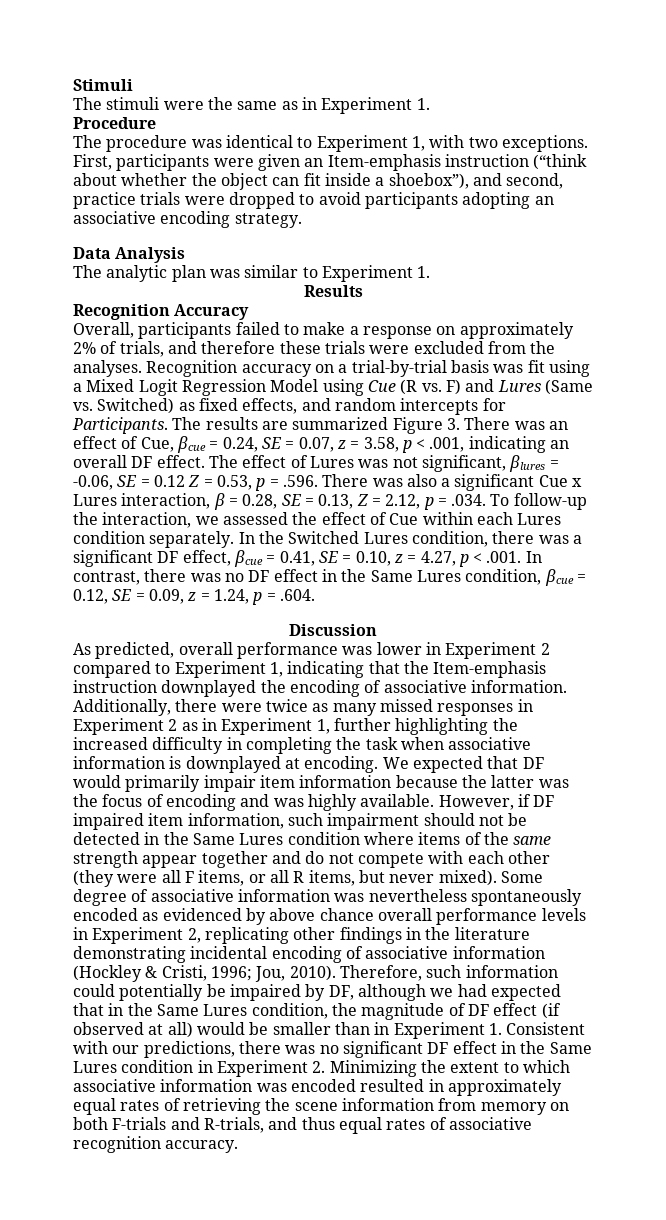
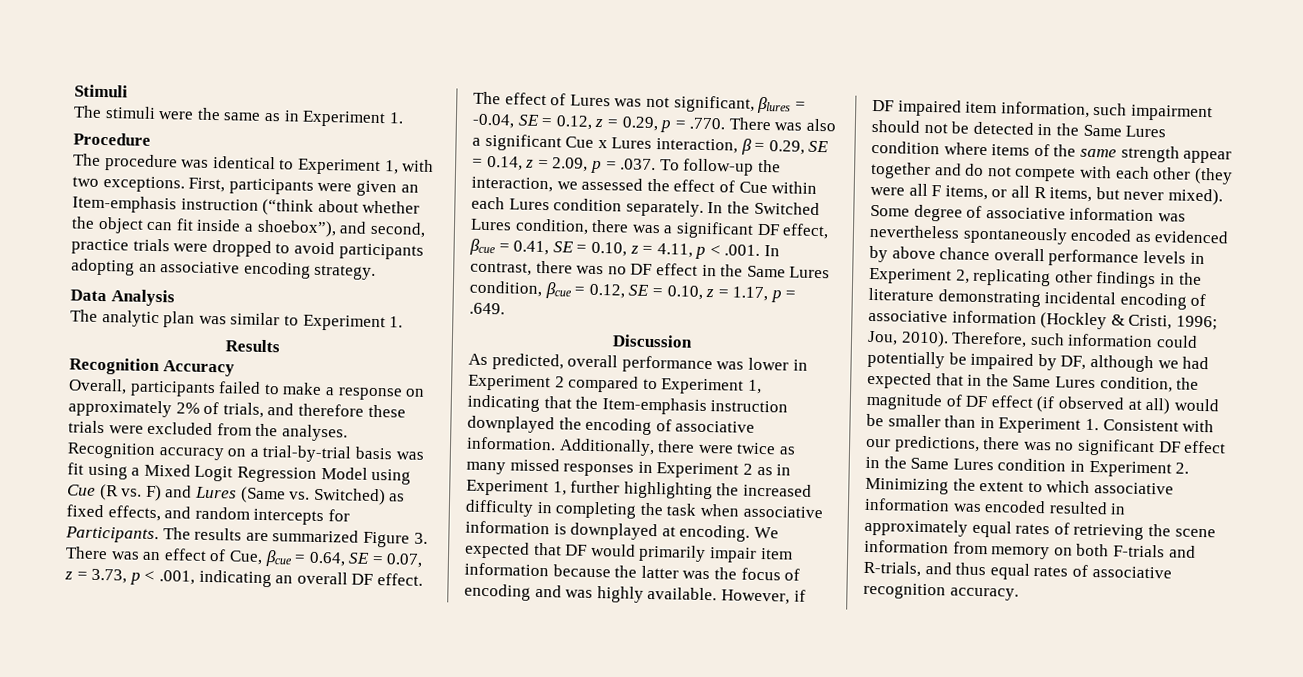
- The results are summarized Figure 3. There was an effect of Cue, βcue = 0.24, SE = 0.07, z = 3.58, p < .001, indicating an overall DF effect.
+ The results are summarized Figure 3. There was an effect of Cue, βcue = 0.64, SE = 0.07, z = 3.73, p < .001, indicating an overall DF effect.
- The effect of Lures was not significant, βlures = -0.06, SE = 0.12 Z = 0.53, p = .596. There was also a significant Cue x Lures interaction, β = 0.28, SE = 0.13, Z = 2.12, p = .034. To follow-up the interaction, we assessed the effect of Cue within each Lures condition separately.
+ The effect of Lures was not significant, βlures = -0.04, SE = 0.12, z = 0.29, p = .770. There was also a significant Cue x Lures interaction, β = 0.29, SE = 0.14, z = 2.09, p = .037. To follow-up the interaction, we assessed the effect of Cue within each Lures condition separately.
- In the Switched Lures condition, there was a significant DF effect, βcue = 0.41, SE = 0.10, z = 4.27, p < .001. In contrast, there was no DF effect in the Same Lures condition, βcue = 0.12, SE = 0.09, z = 1.24, p = .604.
+ In the Switched Lures condition, there was a significant DF effect, βcue = 0.41, SE = 0.10, z = 4.11, p < .001. In contrast, there was no DF effect in the Same Lures condition, βcue = 0.12, SE = 0.10, z = 1.17, p = .649.

